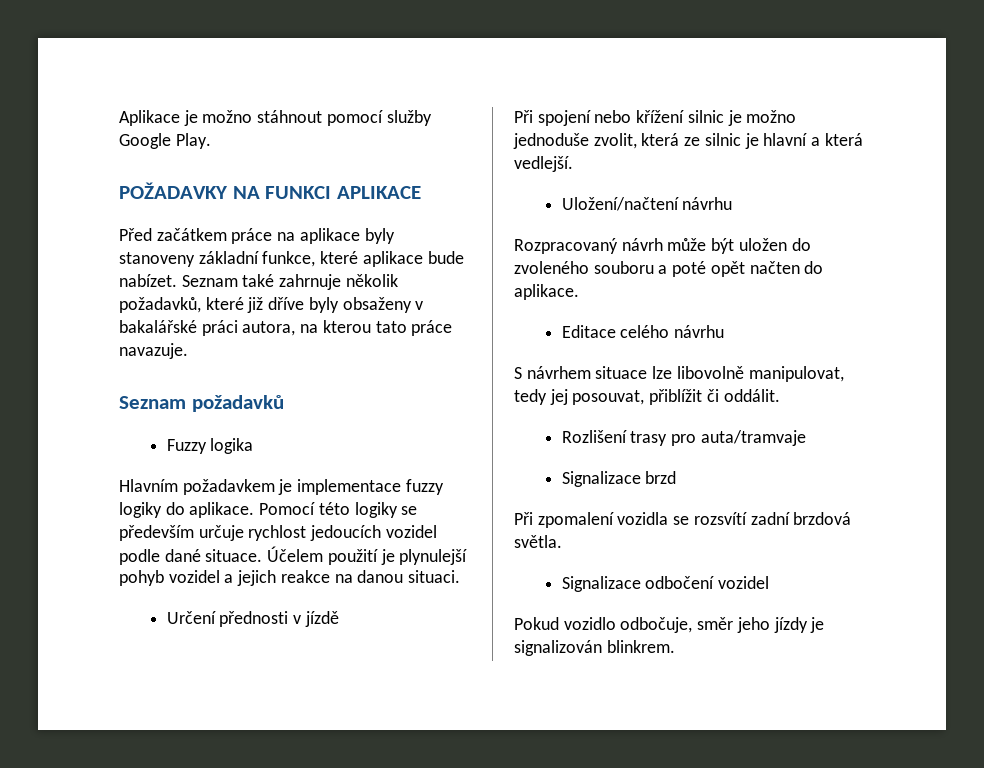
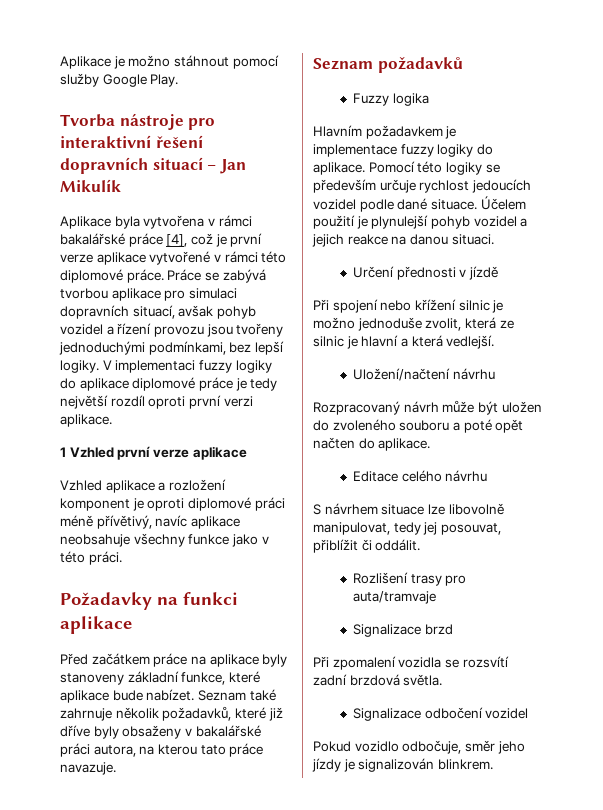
- POŽADAVKY NA FUNKCI APLIKACE
+ Tvorba nástroje pro interaktivní řešení dopravních situací – Jan Mikulík
+ Aplikace byla vytvořena v rámci bakalářské práce [4], což je první verze aplikace vytvořené v rámci této diplomové práce. Práce se zabývá tvorbou aplikace pro simulaci dopravních situací, avšak pohyb vozidel a řízení provozu jsou tvořeny jednoduchými podmínkami, bez lepší logiky. V implementaci fuzzy logiky do aplikace diplomové práce je tedy největší rozdíl oproti první verzi aplikace.
+ 1 Vzhled první verze aplikace
+ Vzhled aplikace a rozložení komponent je oproti diplomové práci méně přívětivý, navíc aplikace neobsahuje všechny funkce jako v této práci.
+ Požadavky na funkci aplikace

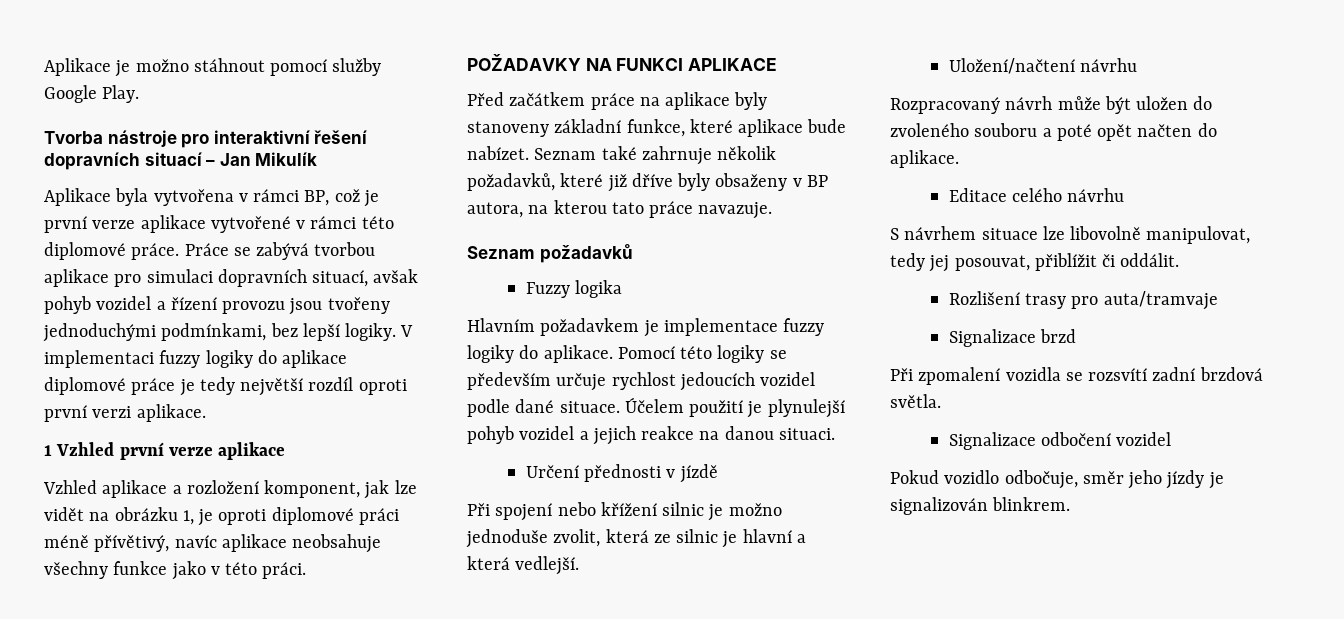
- Aplikace byla vytvořena v rámci bakalářské práce [4], což je první verze aplikace vytvořené v rámci této diplomové práce.
+ Aplikace byla vytvořena v rámci BP, což je první verze aplikace vytvořené v rámci této diplomové práce.
- Vzhled aplikace a rozložení komponent je oproti diplomové práci méně přívětivý, navíc aplikace neobsahuje všechny funkce jako v této práci.
+ Vzhled aplikace a rozložení komponent, jak lze vidět na obrázku 1, je oproti diplomové práci méně přívětivý, navíc aplikace neobsahuje všechny funkce jako v této práci.
- Požadavky na funkci aplikace
+ POŽADAVKY NA FUNKCI APLIKACE
- Seznam také zahrnuje několik požadavků, které již dříve byly obsaženy v bakalářské práci autora, na kterou tato práce navazuje.
+ Seznam také zahrnuje několik požadavků, které již dříve byly obsaženy v BP autora, na kterou tato práce navazuje.

